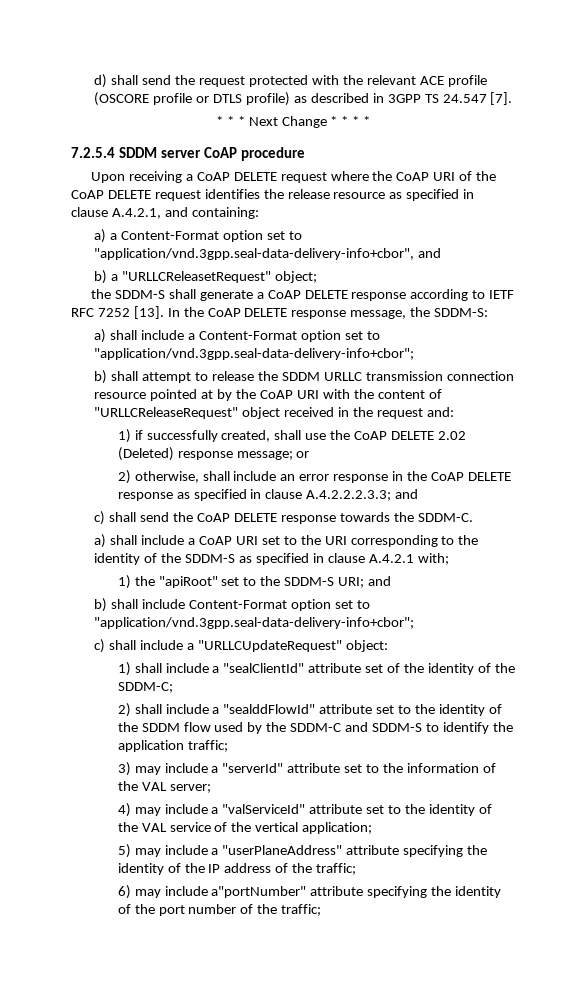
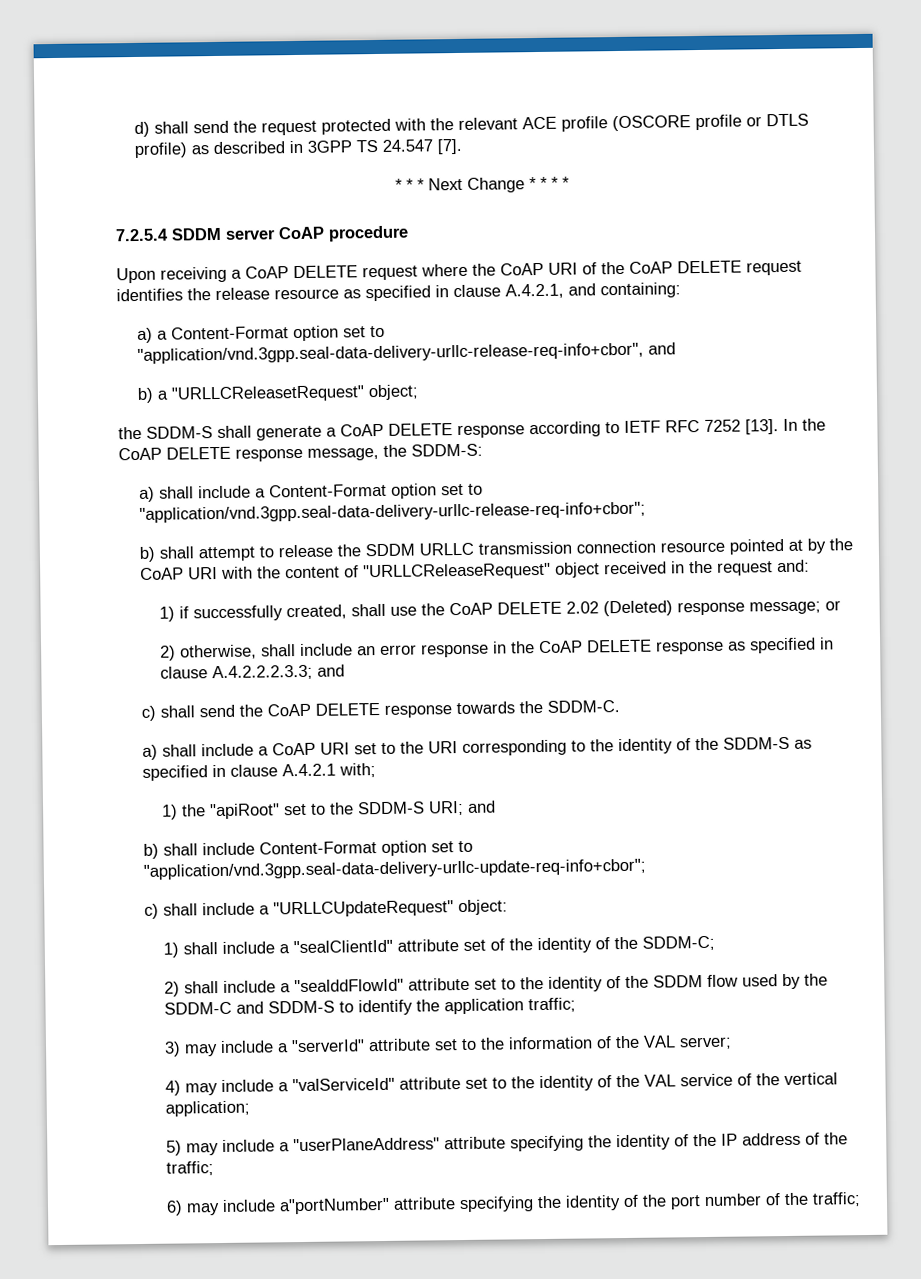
- a) a Content-Format option set to "application/vnd.3gpp.seal-data-delivery-info+cbor", and
+ a) a Content-Format option set to "application/vnd.3gpp.seal-data-delivery-urllc-release-req-info+cbor", and
- a) shall include a Content-Format option set to "application/vnd.3gpp.seal-data-delivery-info+cbor";
+ a) shall include a Content-Format option set to "application/vnd.3gpp.seal-data-delivery-urllc-release-req-info+cbor";
- b) shall include Content-Format option set to "application/vnd.3gpp.seal-data-delivery-info+cbor";
+ b) shall include Content-Format option set to "application/vnd.3gpp.seal-data-delivery-urllc-update-req-info+cbor";

